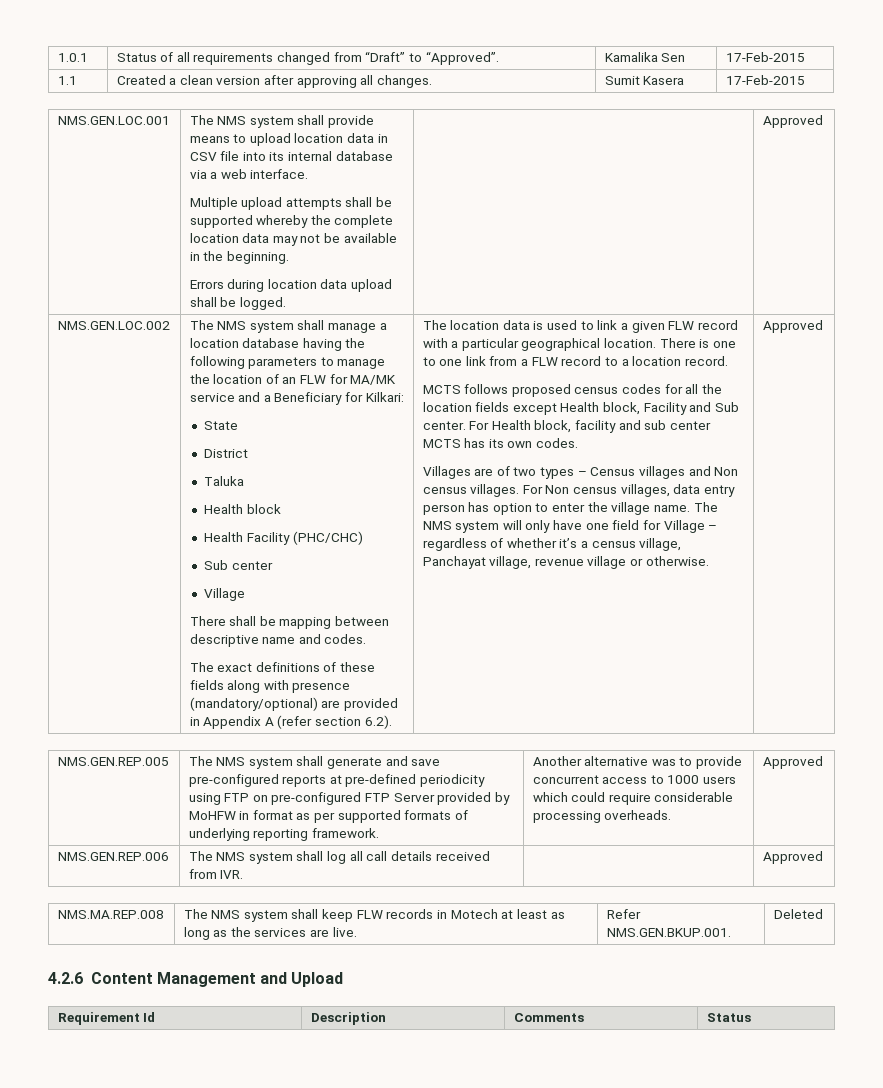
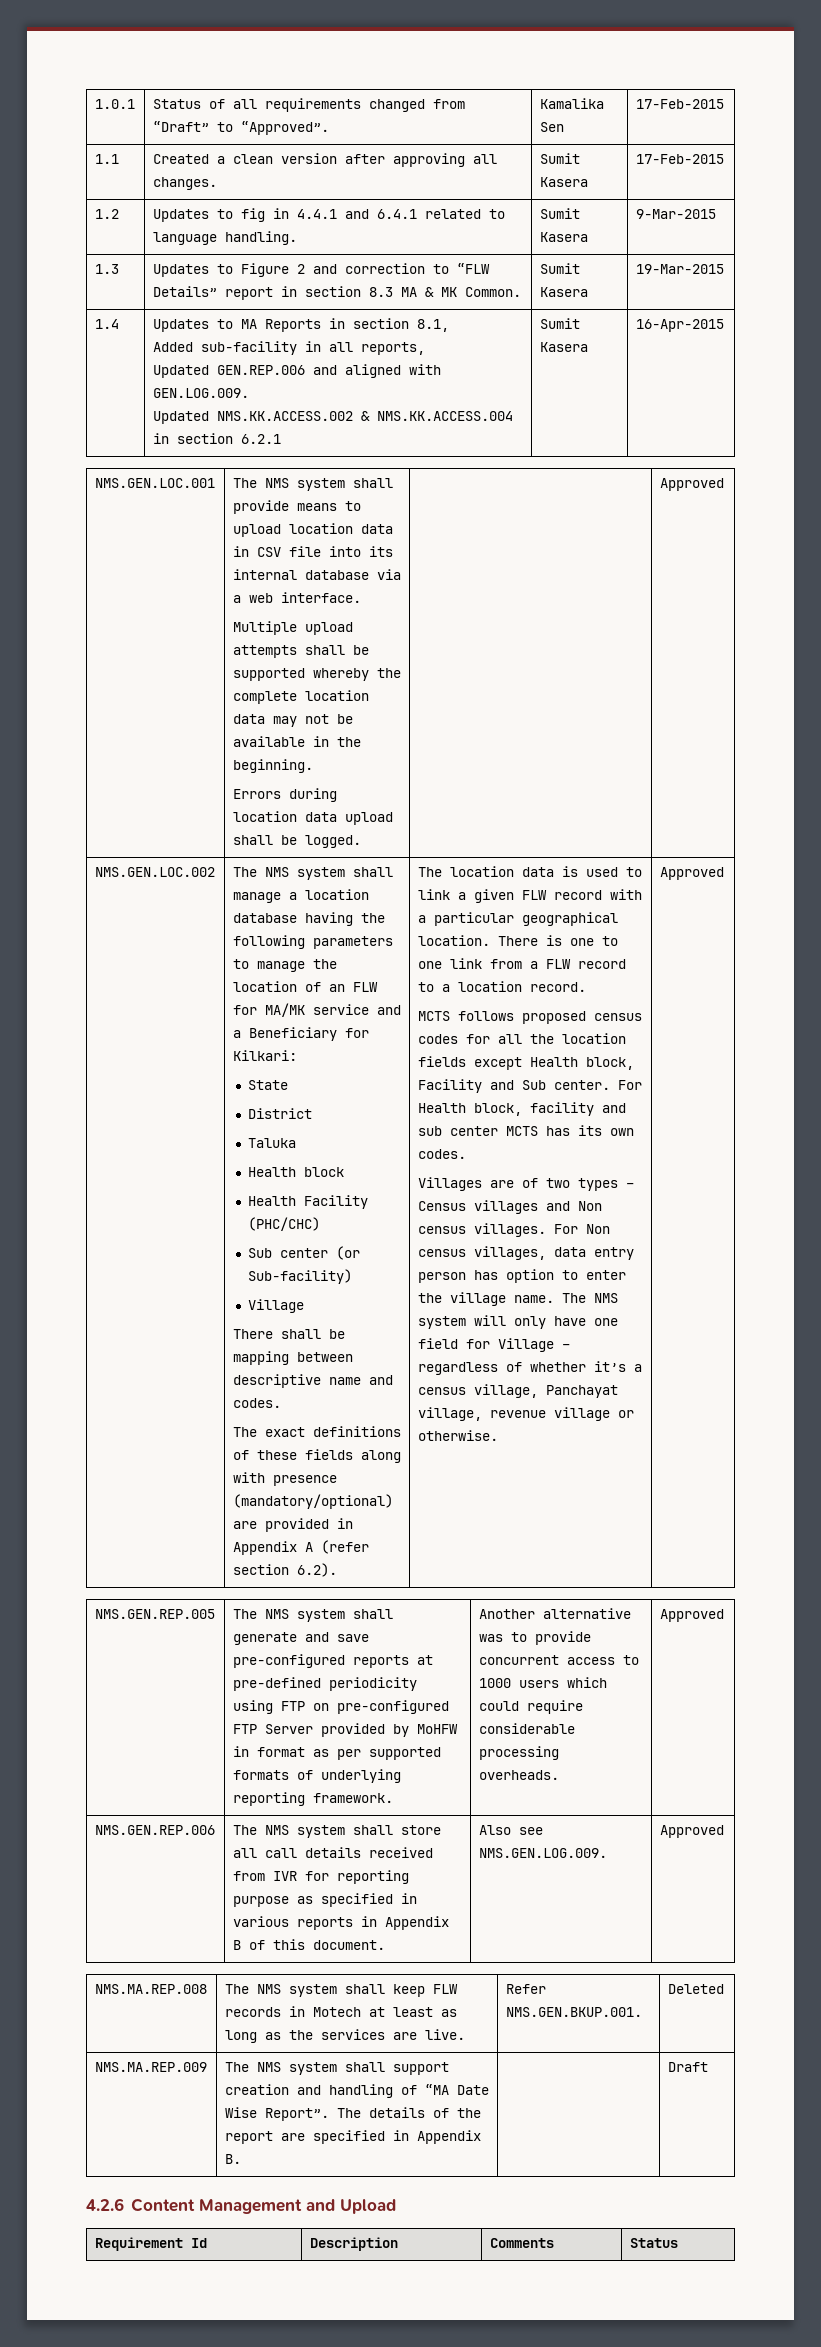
+ 1.2 | Updates to fig in 4.4.1 and 6.4.1 related to language handling. | Sumit Kasera | 9-Mar-2015
+ 1.3 | Updates to Figure 2 and correction to “FLW Details” report in section 8.3 MA & MK Common. | Sumit Kasera | 19-Mar-2015
+ 1.4 | Updates to MA Reports in section 8.1,
+ Added sub-facility in all reports,
+ Updated GEN.REP.006 and aligned with GEN.LOG.009.
+ Updated NMS.KK.ACCESS.002 & NMS.KK.ACCESS.004 in section 6.2.1 | Sumit Kasera | 16-Apr-2015
- Sub center
+ Sub center (or Sub-facility)
- NMS.GEN.REP.006 | The NMS system shall log all call details received from IVR. | | Approved
+ NMS.GEN.REP.006 | The NMS system shall store all call details received from IVR for reporting purpose as specified in various reports in Appendix B of this document. | Also see NMS.GEN.LOG.009. | Approved
+ NMS.MA.REP.009 | The NMS system shall support creation and handling of “MA Date Wise Report”. The details of the report are specified in Appendix B. | | Draft

